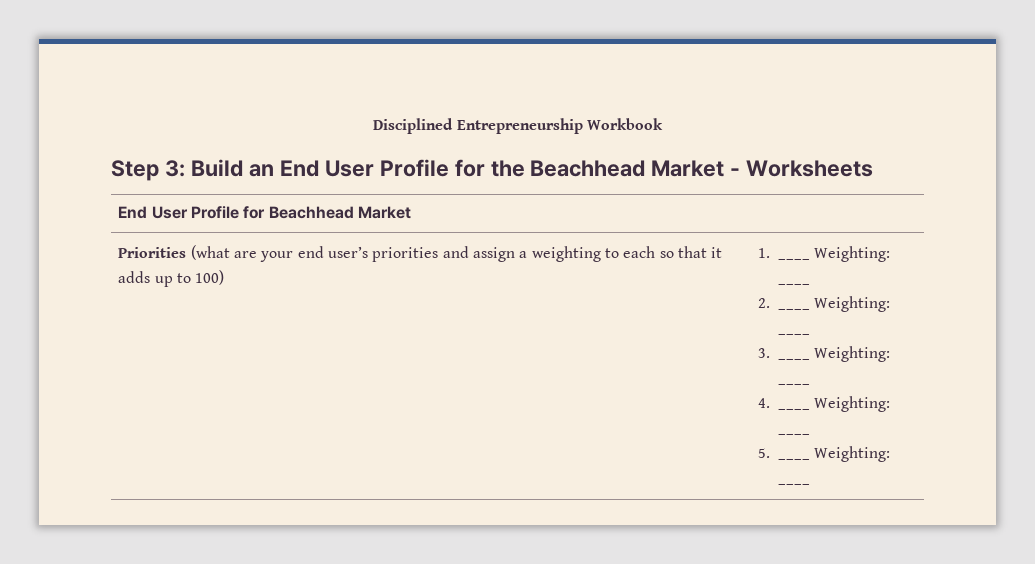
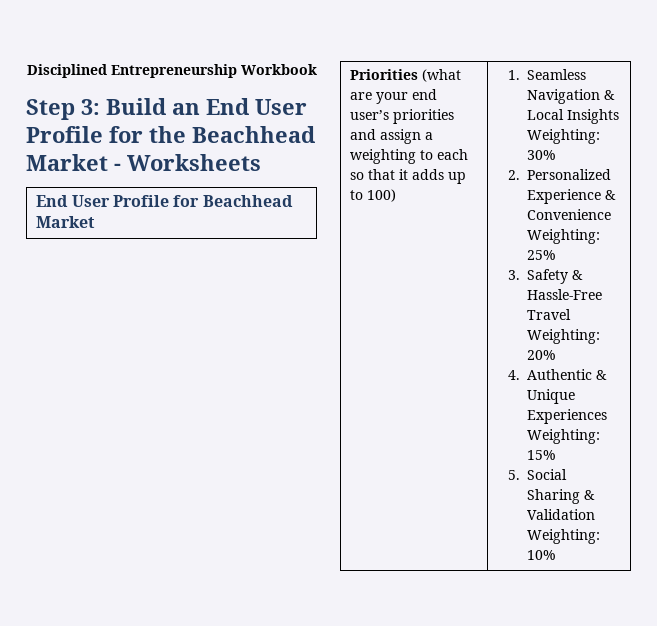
- 1. ____ Weighting: ____
- 2. ____ Weighting: ____
- 3. ____ Weighting: ____
- 4. ____ Weighting: ____
- 5. ____ Weighting: ____
+ 1. Seamless Navigation & Local Insights Weighting: 30%
+ 2. Personalized Experience & Convenience Weighting: 25%
+ 3. Safety & Hassle-Free Travel Weighting: 20%
+ 4. Authentic & Unique Experiences Weighting: 15%
+ 5. Social Sharing & Validation Weighting: 10%

